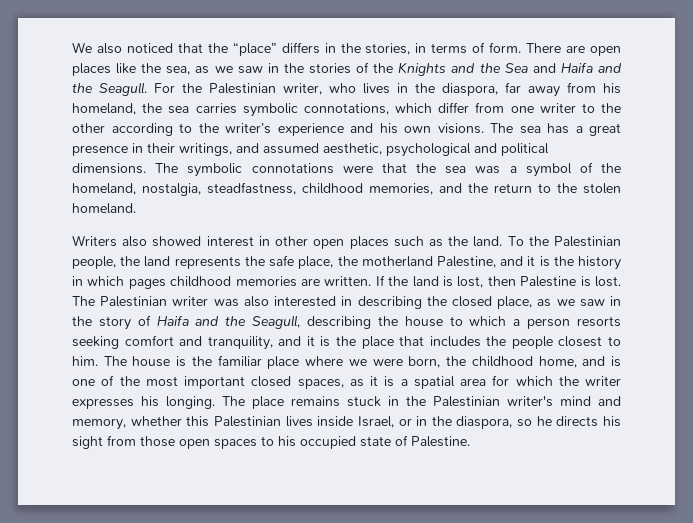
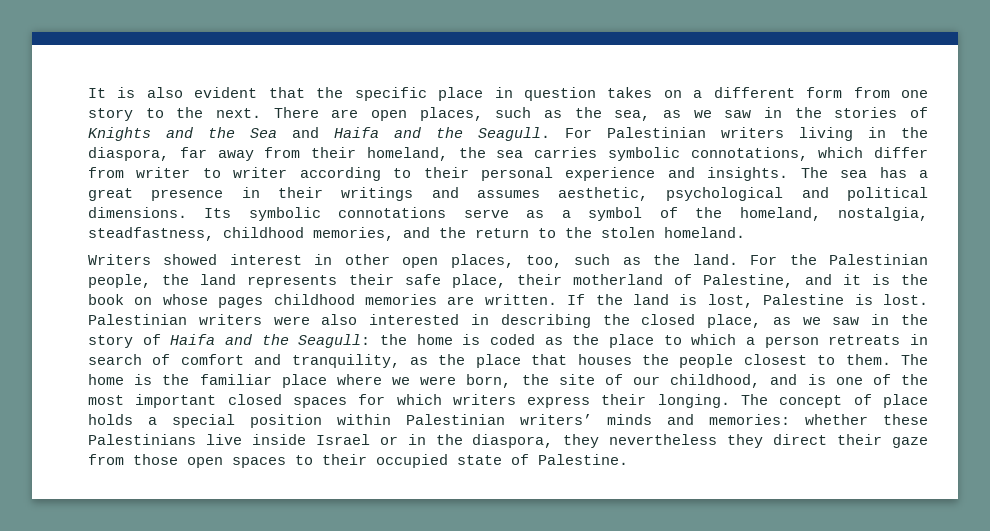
- We also noticed that the “place” differs in the stories, in terms of form. There are open places like the sea, as we saw in the stories of the Knights and the Sea and Haifa and the Seagull.
+ It is also evident that the specific place in question takes on a different form from one story to the next. There are open places, such as the sea, as we saw in the stories of Knights and the Sea and Haifa and the Seagull.
- For the Palestinian writer, who lives in the diaspora, far away from his homeland, the sea carries symbolic connotations, which differ from one writer to the other according to the writer’s experience and his own visions.
+ For Palestinian writers living in the diaspora, far away from their homeland, the sea carries symbolic connotations, which differ from writer to writer according to their personal experience and insights.
- The sea has a great presence in their writings, and assumed aesthetic, psychological and political dimensions.
+ The sea has a great presence in their writings and assumes aesthetic, psychological and political dimensions.
- The symbolic connotations were that the sea was a symbol of the homeland, nostalgia, steadfastness, childhood memories, and the return to the stolen homeland.
+ Its symbolic connotations serve as a symbol of the homeland, nostalgia, steadfastness, childhood memories, and the return to the stolen homeland.
- Writers also showed interest in other open places such as the land.
+ Writers showed interest in other open places, too, such as the land.
- To the Palestinian people, the land represents the safe place, the motherland Palestine, and it is the history in which pages childhood memories are written.
+ For the Palestinian people, the land represents their safe place, their motherland of Palestine, and it is the book on whose pages childhood memories are written.
- If the land is lost, then Palestine is lost.
+ If the land is lost, Palestine is lost.
- The Palestinian writer was also interested in describing the closed place, as we saw in the story of Haifa and the Seagull, describing the house to which a person resorts seeking comfort and tranquility, and it is the place that includes the people closest to him. The house is the familiar place where we were born, the childhood home, and is one of the most important closed spaces, as it is a spatial area for which the writer expresses his longing. The place remains stuck in the Palestinian writer's mind and memory, whether this Palestinian lives inside Israel, or in the diaspora, so he directs his sight from those open spaces to his occupied state of Palestine.
+ Palestinian writers were also interested in describing the closed place, as we saw in the story of Haifa and the Seagull: the home is coded as the place to which a person retreats in search of comfort and tranquility, as the place that houses the people closest to them. The home is the familiar place where we were born, the site of our childhood, and is one of the most important closed spaces for which writers express their longing. The concept of place holds a special position within Palestinian writers’ minds and memories: whether these Palestinians live inside Israel or in the diaspora, they nevertheless they direct their gaze from those open spaces to their occupied state of Palestine.

